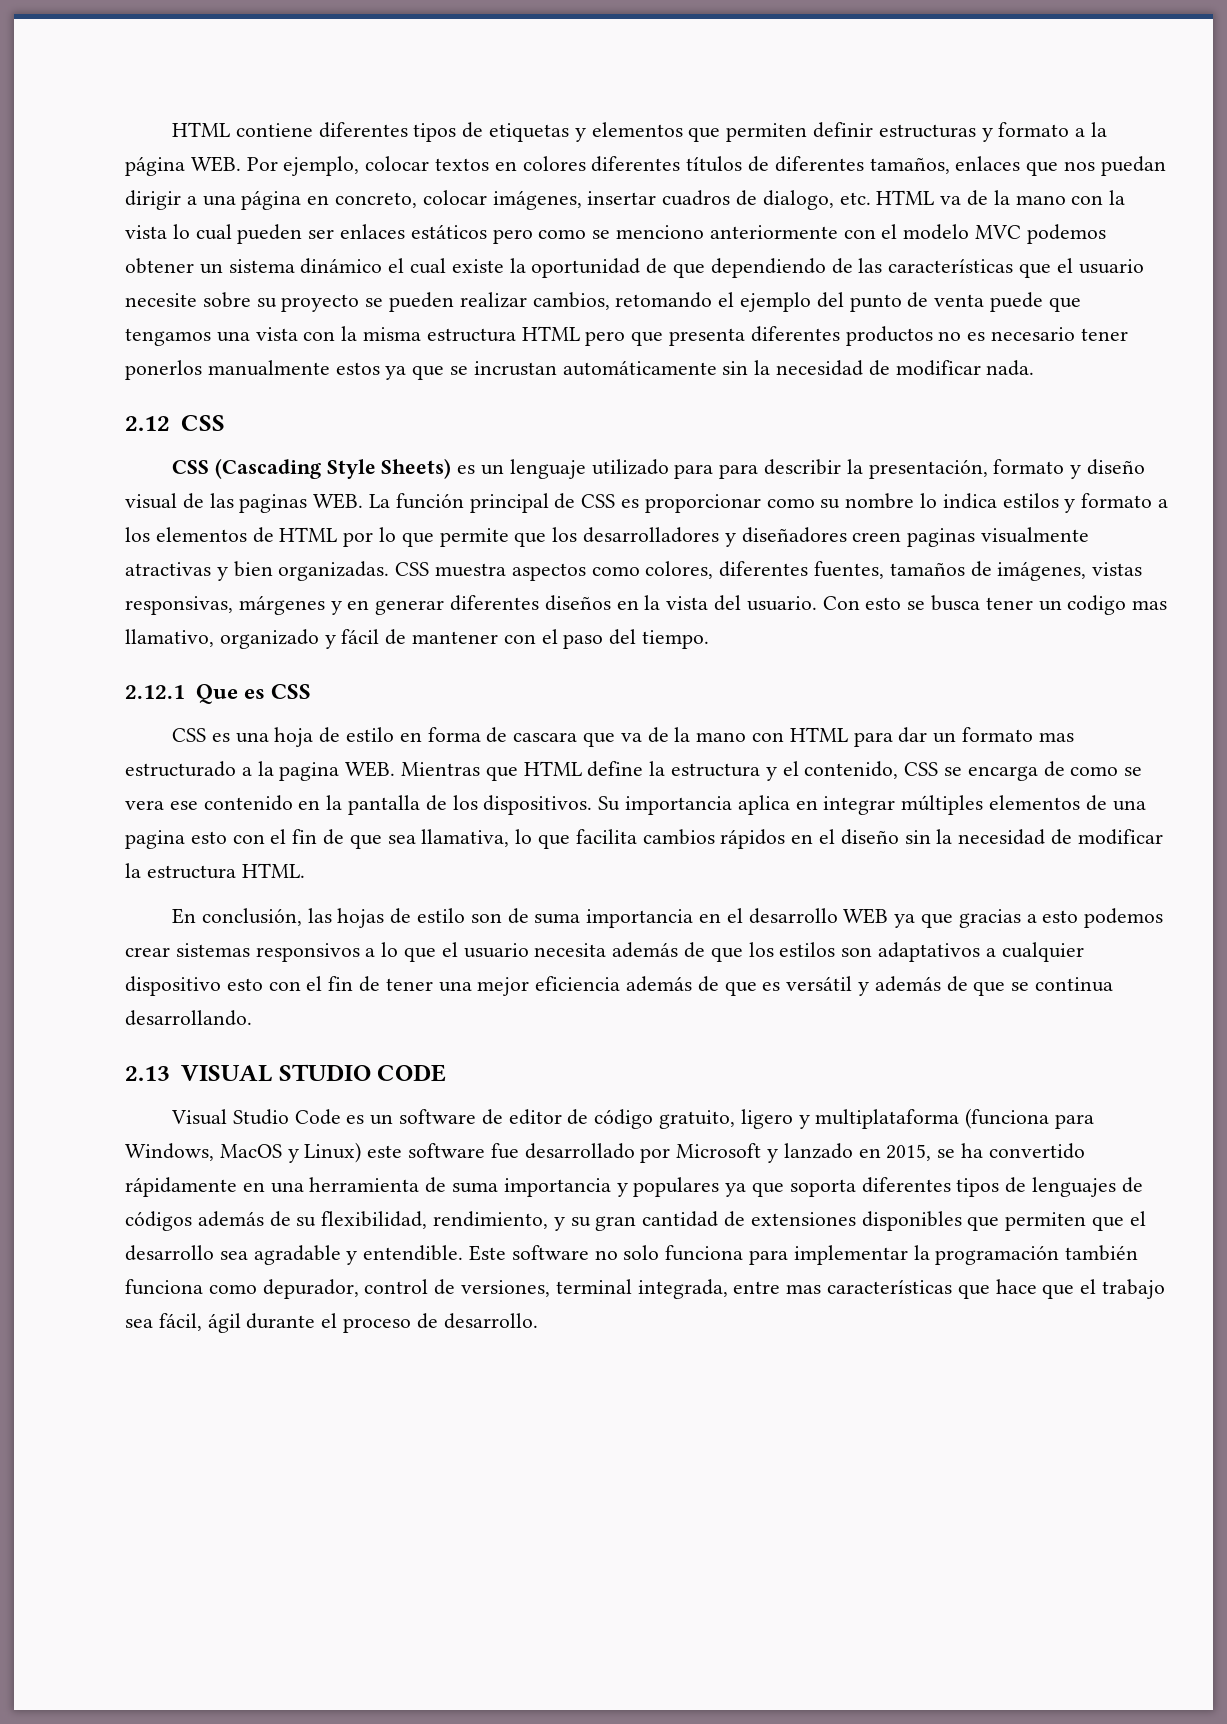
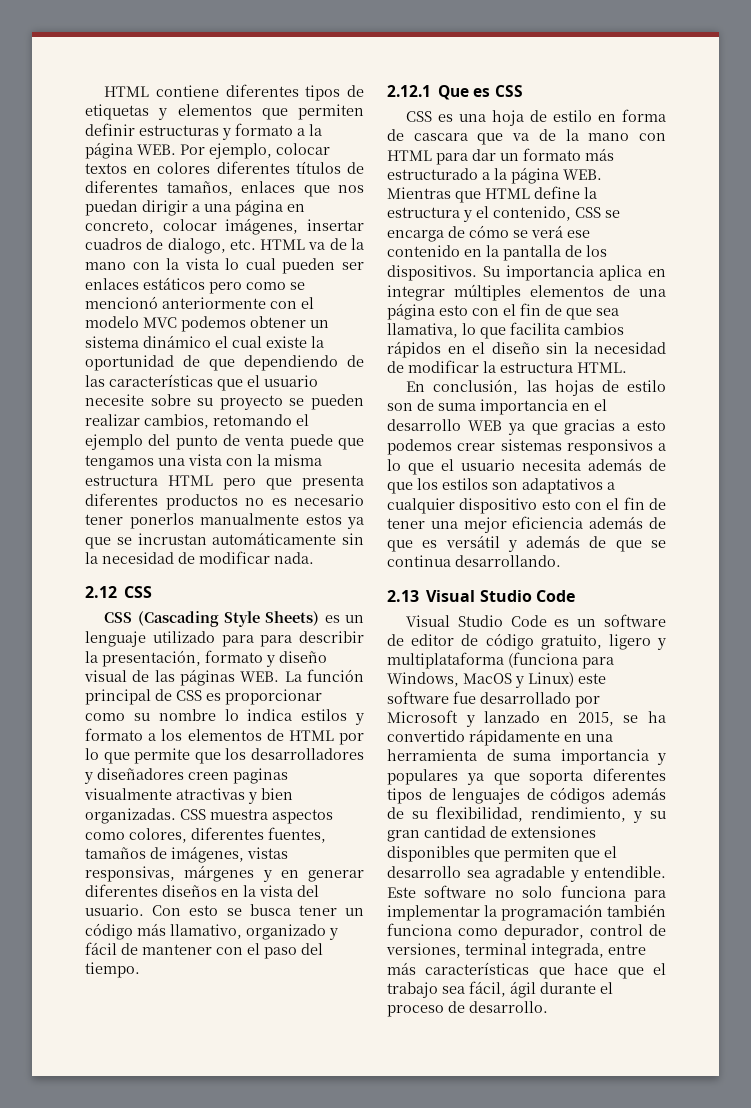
- HTML contiene diferentes tipos de etiquetas y elementos que permiten definir estructuras y formato a la página WEB. Por ejemplo, colocar textos en colores diferentes títulos de diferentes tamaños, enlaces que nos puedan dirigir a una página en concreto, colocar imágenes, insertar cuadros de dialogo, etc. HTML va de la mano con la vista lo cual pueden ser enlaces estáticos pero como se menciono anteriormente con el modelo MVC podemos obtener un sistema dinámico el cual existe la oportunidad de que dependiendo de las características que el usuario necesite sobre su proyecto se pueden realizar cambios, retomando el ejemplo del punto de venta puede que tengamos una vista con la misma estructura HTML pero que presenta diferentes productos no es necesario tener ponerlos manualmente estos ya que se incrustan automáticamente sin la necesidad de modificar nada.
+ HTML contiene diferentes tipos de etiquetas y elementos que permiten definir estructuras y formato a la página WEB. Por ejemplo, colocar textos en colores diferentes títulos de diferentes tamaños, enlaces que nos puedan dirigir a una página en concreto, colocar imágenes, insertar cuadros de dialogo, etc. HTML va de la mano con la vista lo cual pueden ser enlaces estáticos pero como se mencionó anteriormente con el modelo MVC podemos obtener un sistema dinámico el cual existe la oportunidad de que dependiendo de las características que el usuario necesite sobre su proyecto se pueden realizar cambios, retomando el ejemplo del punto de venta puede que tengamos una vista con la misma estructura HTML pero que presenta diferentes productos no es necesario tener ponerlos manualmente estos ya que se incrustan automáticamente sin la necesidad de modificar nada.
- CSS (Cascading Style Sheets) es un lenguaje utilizado para para describir la presentación, formato y diseño visual de las paginas WEB. La función principal de CSS es proporcionar como su nombre lo indica estilos y formato a los elementos de HTML por lo que permite que los desarrolladores y diseñadores creen paginas visualmente atractivas y bien organizadas.
+ CSS (Cascading Style Sheets) es un lenguaje utilizado para para describir la presentación, formato y diseño visual de las páginas WEB. La función principal de CSS es proporcionar como su nombre lo indica estilos y formato a los elementos de HTML por lo que permite que los desarrolladores y diseñadores creen paginas visualmente atractivas y bien organizadas.
- Con esto se busca tener un codigo mas llamativo, organizado y fácil de mantener con el paso del tiempo.
+ Con esto se busca tener un código más llamativo, organizado y fácil de mantener con el paso del tiempo.
- CSS es una hoja de estilo en forma de cascara que va de la mano con HTML para dar un formato mas estructurado a la pagina WEB. Mientras que HTML define la estructura y el contenido, CSS se encarga de como se vera ese contenido en la pantalla de los dispositivos.
+ CSS es una hoja de estilo en forma de cascara que va de la mano con HTML para dar un formato más estructurado a la página WEB. Mientras que HTML define la estructura y el contenido, CSS se encarga de cómo se verá ese contenido en la pantalla de los dispositivos.
- Su importancia aplica en integrar múltiples elementos de una pagina esto con el fin de que sea llamativa, lo que facilita cambios rápidos en el diseño sin la necesidad de modificar la estructura HTML.
+ Su importancia aplica en integrar múltiples elementos de una página esto con el fin de que sea llamativa, lo que facilita cambios rápidos en el diseño sin la necesidad de modificar la estructura HTML.
- 2.13 VISUAL STUDIO CODE
+ 2.13 Visual Studio Code
- Este software no solo funciona para implementar la programación también funciona como depurador, control de versiones, terminal integrada, entre mas características que hace que el trabajo sea fácil, ágil durante el proceso de desarrollo.
+ Este software no solo funciona para implementar la programación también funciona como depurador, control de versiones, terminal integrada, entre más características que hace que el trabajo sea fácil, ágil durante el proceso de desarrollo.

